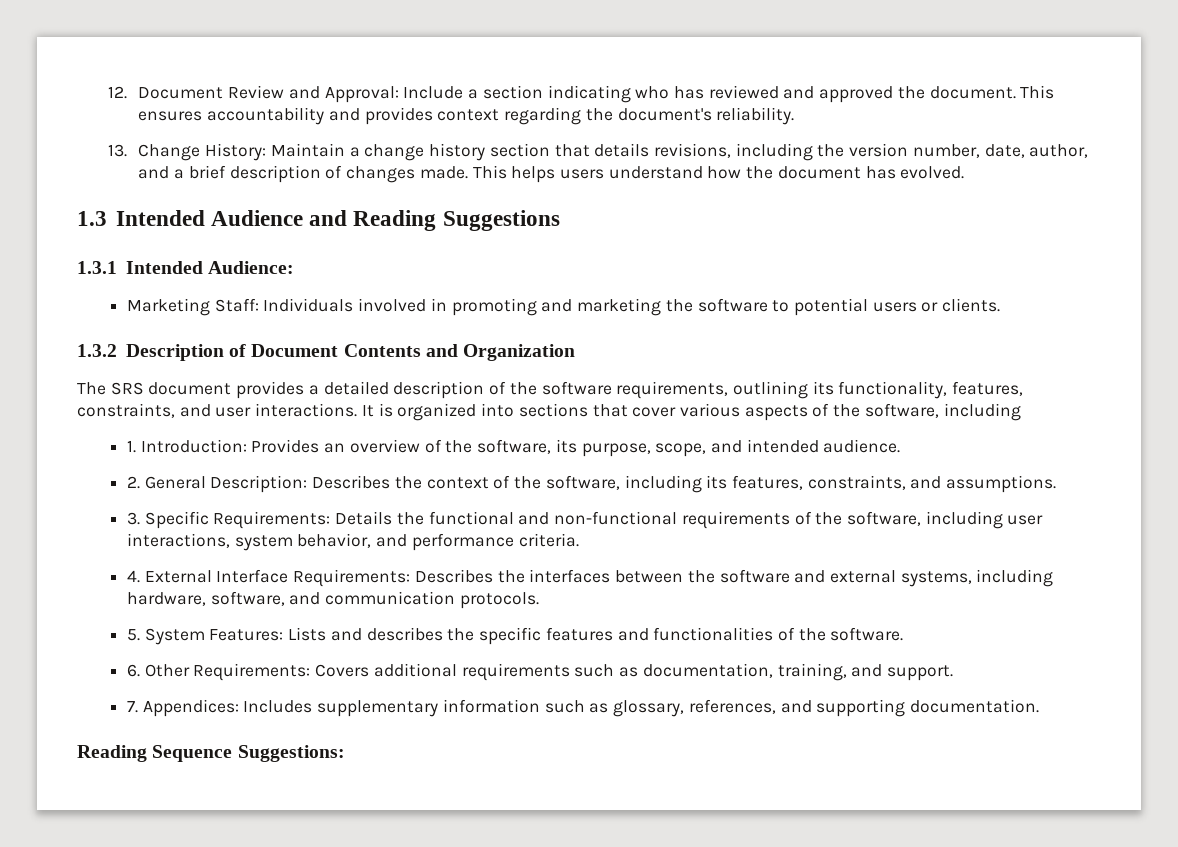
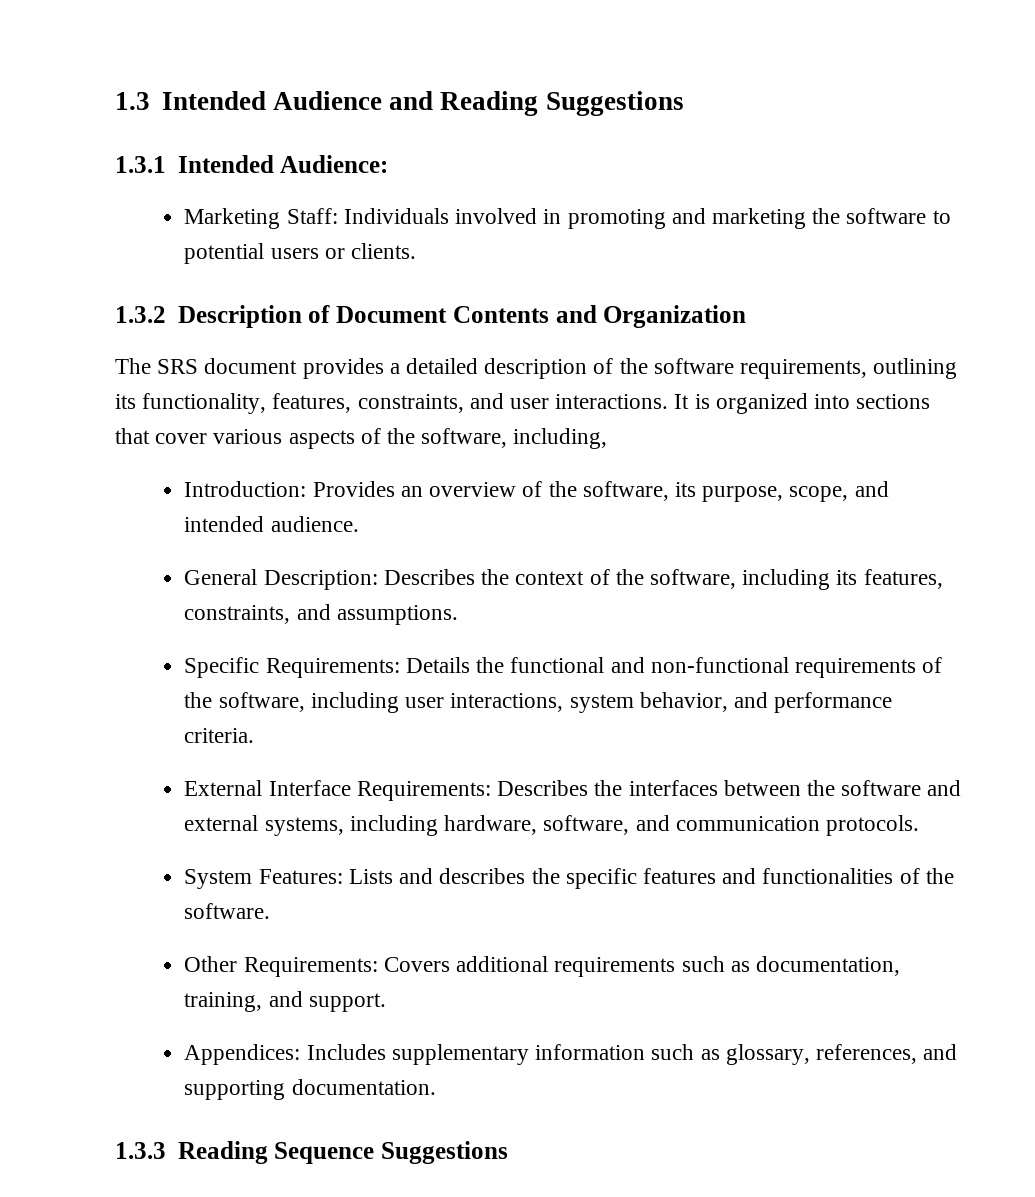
- 12. Document Review and Approval: Include a section indicating who has reviewed and approved the document. This ensures accountability and provides context regarding the document's reliability.
- 13. Change History: Maintain a change history section that details revisions, including the version number, date, author, and a brief description of changes made. This helps users understand how the document has evolved.
- It is organized into sections that cover various aspects of the software, including
- 1. Introduction: Provides an overview of the software, its purpose, scope, and intended audience.
+ It is organized into sections that cover various aspects of the software, including,
+ Introduction: Provides an overview of the software, its purpose, scope, and intended audience.
- 2. General Description: Describes the context of the software, including its features, constraints, and assumptions.
+ General Description: Describes the context of the software, including its features, constraints, and assumptions.
- 3. Specific Requirements: Details the functional and non-functional requirements of the software, including user interactions, system behavior, and performance criteria.
+ Specific Requirements: Details the functional and non-functional requirements of the software, including user interactions, system behavior, and performance criteria.
- 4. External Interface Requirements: Describes the interfaces between the software and external systems, including hardware, software, and communication protocols.
+ External Interface Requirements: Describes the interfaces between the software and external systems, including hardware, software, and communication protocols.
- 5. System Features: Lists and describes the specific features and functionalities of the software.
+ System Features: Lists and describes the specific features and functionalities of the software.
- 6. Other Requirements: Covers additional requirements such as documentation, training, and support.
+ Other Requirements: Covers additional requirements such as documentation, training, and support.
- 7. Appendices: Includes supplementary information such as glossary, references, and supporting documentation.
+ Appendices: Includes supplementary information such as glossary, references, and supporting documentation.
- Reading Sequence Suggestions:
+ 1.3.3 Reading Sequence Suggestions

